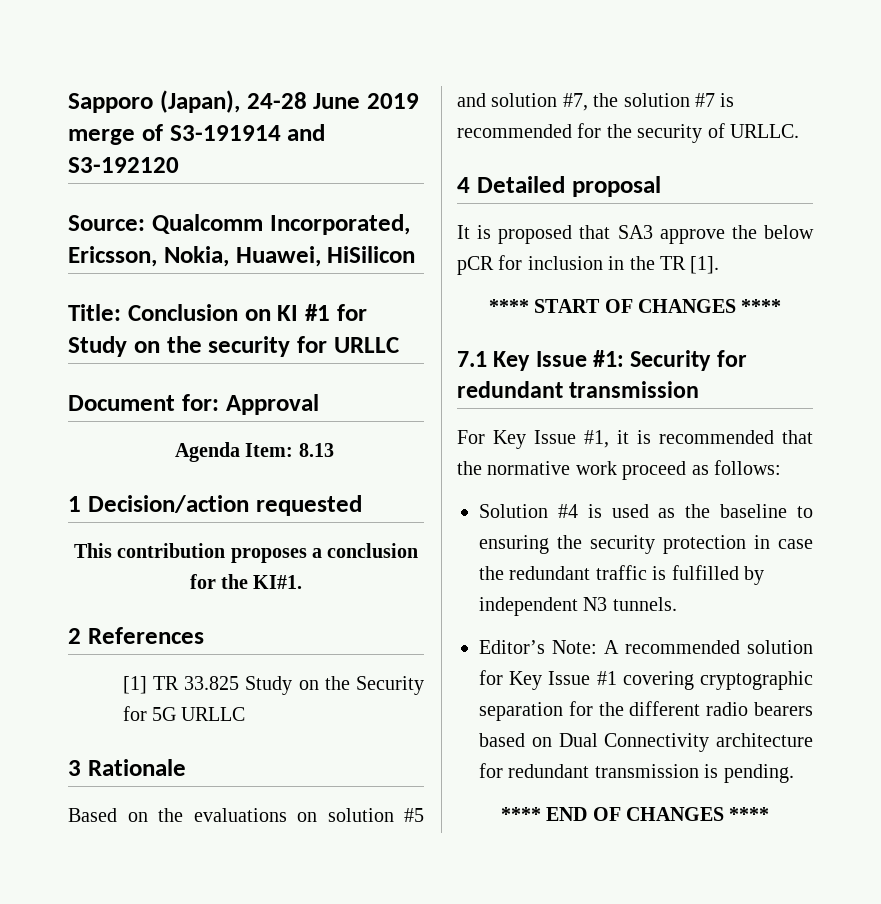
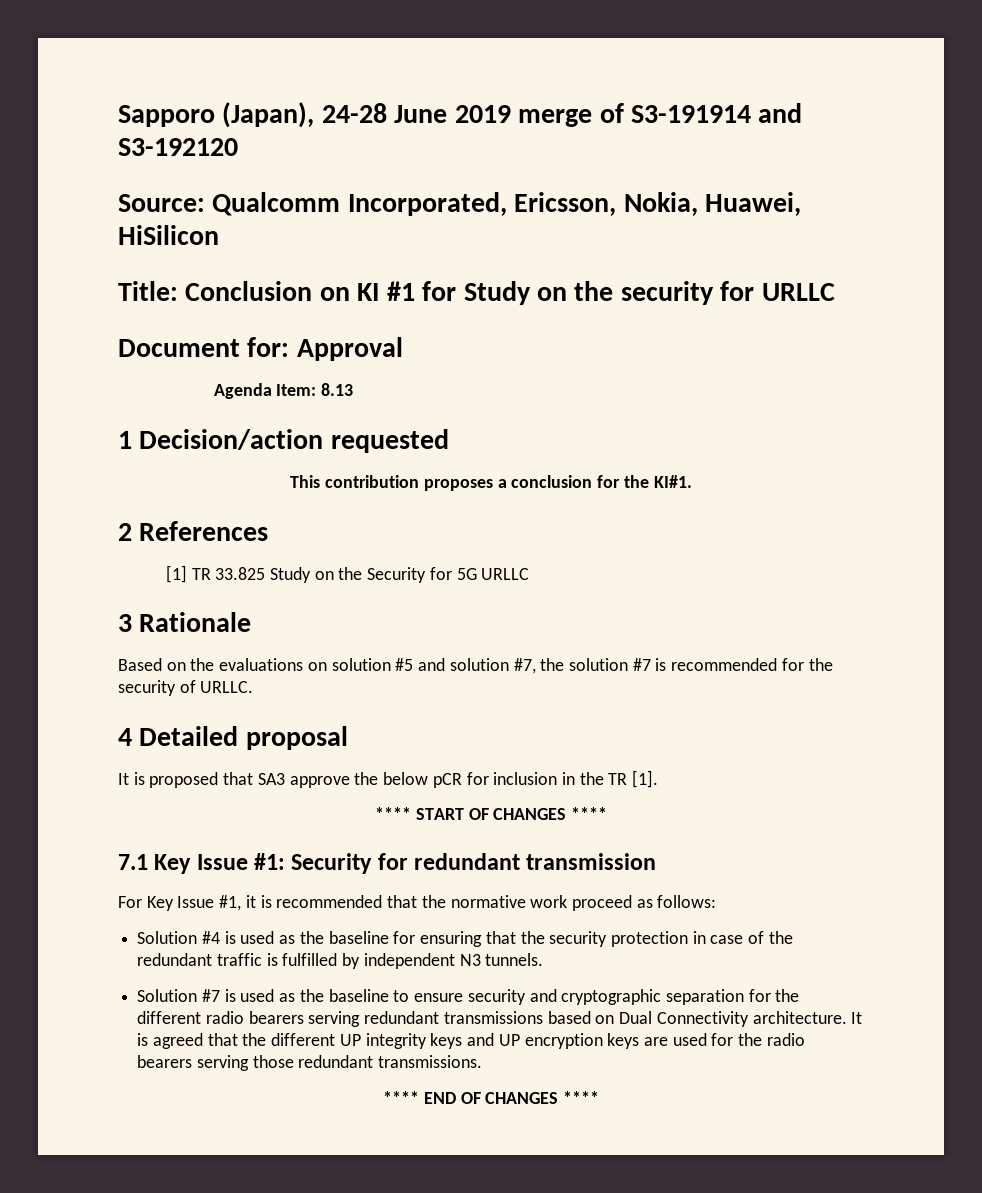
- Solution #4 is used as the baseline to ensuring the security protection in case the redundant traffic is fulfilled by independent N3 tunnels.
+ Solution #4 is used as the baseline for ensuring that the security protection in case of the redundant traffic is fulfilled by independent N3 tunnels.
- Editor’s Note: A recommended solution for Key Issue #1 covering cryptographic separation for the different radio bearers based on Dual Connectivity architecture for redundant transmission is pending.
+ Solution #7 is used as the baseline to ensure security and cryptographic separation for the different radio bearers serving redundant transmissions based on Dual Connectivity architecture. It is agreed that the different UP integrity keys and UP encryption keys are used for the radio bearers serving those redundant transmissions.

